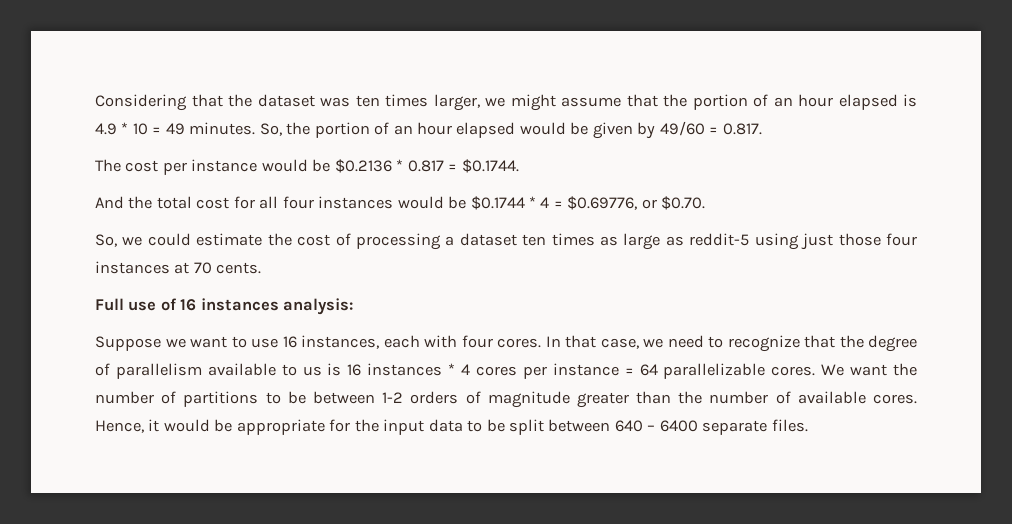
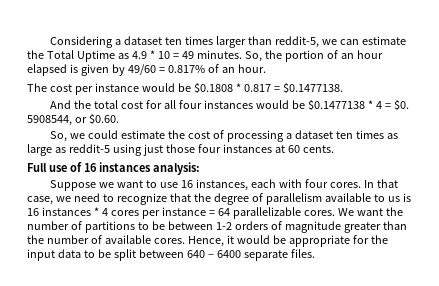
- Considering that the dataset was ten times larger, we might assume that the portion of an hour elapsed is 4.9 * 10 = 49 minutes.
+ Considering a dataset ten times larger than reddit-5, we can estimate the Total Uptime as 4.9 * 10 = 49 minutes.
- So, the portion of an hour elapsed would be given by 49/60 = 0.817.
+ So, the portion of an hour elapsed is given by 49/60 = 0.817% of an hour.
- The cost per instance would be $0.2136 * 0.817 = $0.1744.
+ The cost per instance would be $0.1808 * 0.817 = $0.1477138.
- And the total cost for all four instances would be $0.1744 * 4 = $0.69776, or $0.70.
+ And the total cost for all four instances would be $0.1477138 * 4 = $0. 5908544, or $0.60.
- So, we could estimate the cost of processing a dataset ten times as large as reddit-5 using just those four instances at 70 cents.
+ So, we could estimate the cost of processing a dataset ten times as large as reddit-5 using just those four instances at 60 cents.

